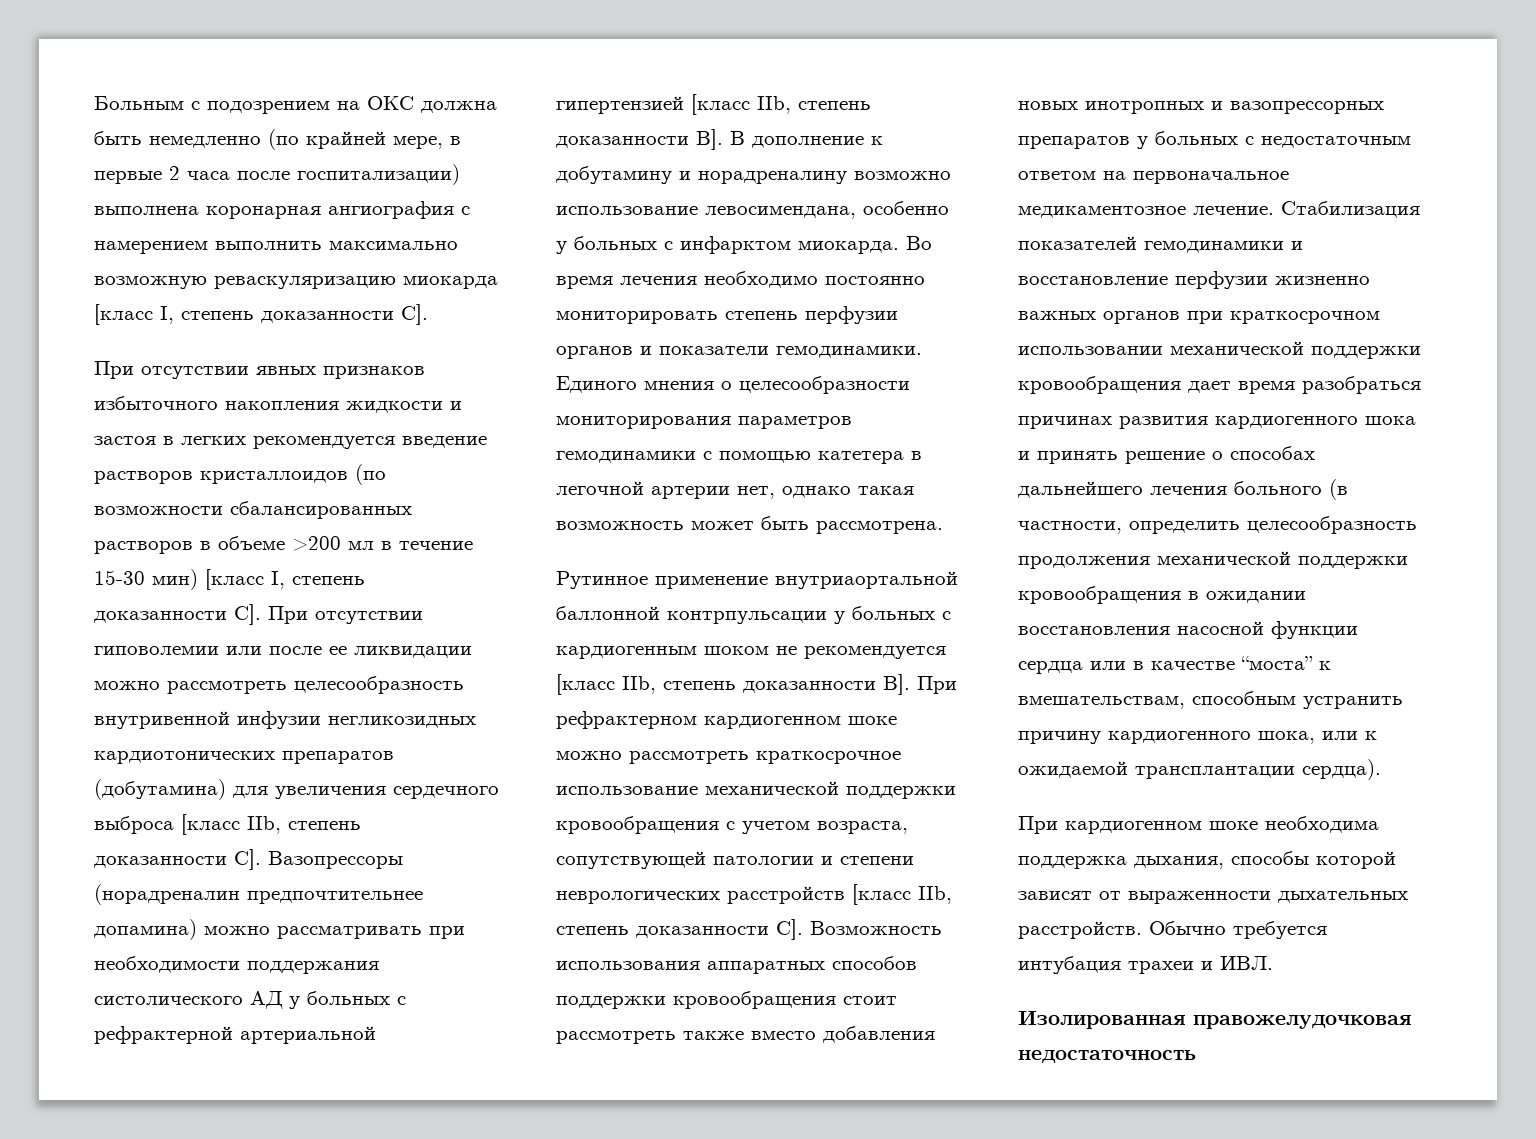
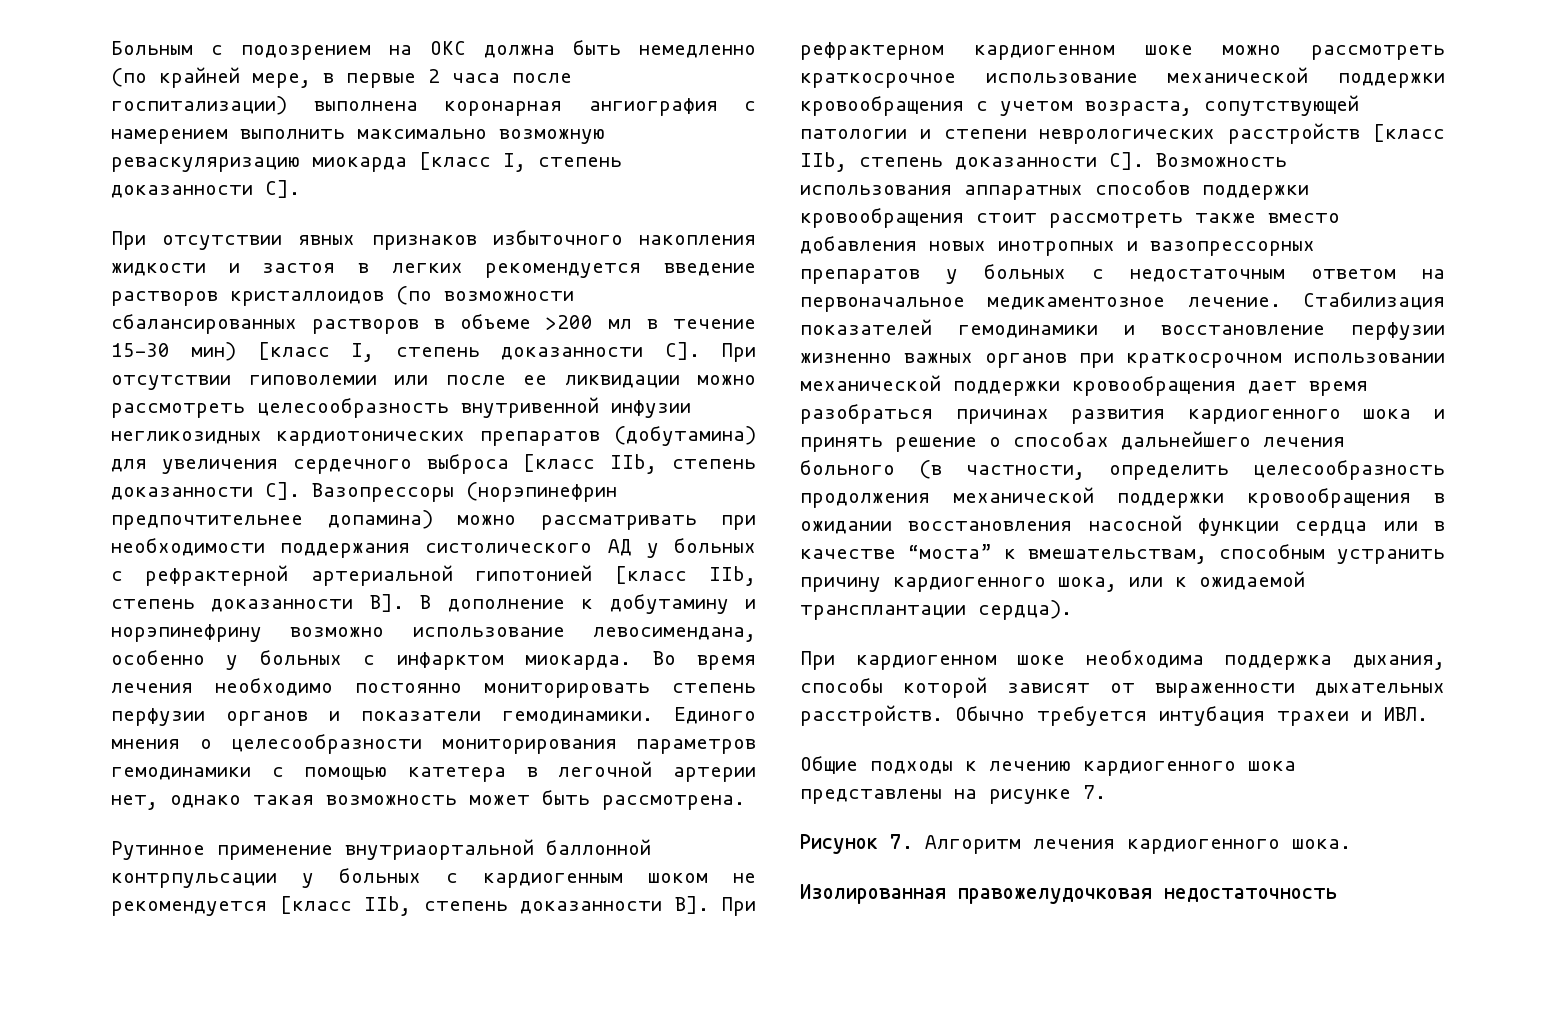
- При отсутствии явных признаков избыточного накопления жидкости и застоя в легких рекомендуется введение растворов кристаллоидов (по возможности сбалансированных растворов в объеме >200 мл в течение 15-30 мин) [класс I, степень доказанности С]. При отсутствии гиповолемии или после ее ликвидации можно рассмотреть целесообразность внутривенной инфузии негликозидных кардиотонических препаратов (добутамина) для увеличения сердечного выброса [класс IIb, степень доказанности С]. Вазопрессоры (норадреналин предпочтительнее допамина) можно рассматривать при необходимости поддержания систолического АД у больных с рефрактерной артериальной гипертензией [класс IIb, степень доказанности В]. В дополнение к добутамину и норадреналину возможно использование левосимендана, особенно у больных с инфарктом миокарда.
+ При отсутствии явных признаков избыточного накопления жидкости и застоя в легких рекомендуется введение растворов кристаллоидов (по возможности сбалансированных растворов в объеме >200 мл в течение 15-30 мин) [класс I, степень доказанности С]. При отсутствии гиповолемии или после ее ликвидации можно рассмотреть целесообразность внутривенной инфузии негликозидных кардиотонических препаратов (добутамина) для увеличения сердечного выброса [класс IIb, степень доказанности С]. Вазопрессоры (норэпинефрин предпочтительнее допамина) можно рассматривать при необходимости поддержания систолического АД у больных с рефрактерной артериальной гипотонией [класс IIb, степень доказанности В]. В дополнение к добутамину и норэпинефрину возможно использование левосимендана, особенно у больных с инфарктом миокарда.
+ Общие подходы к лечению кардиогенного шока представлены на рисунке 7.
+ Рисунок 7. Алгоритм лечения кардиогенного шока.

